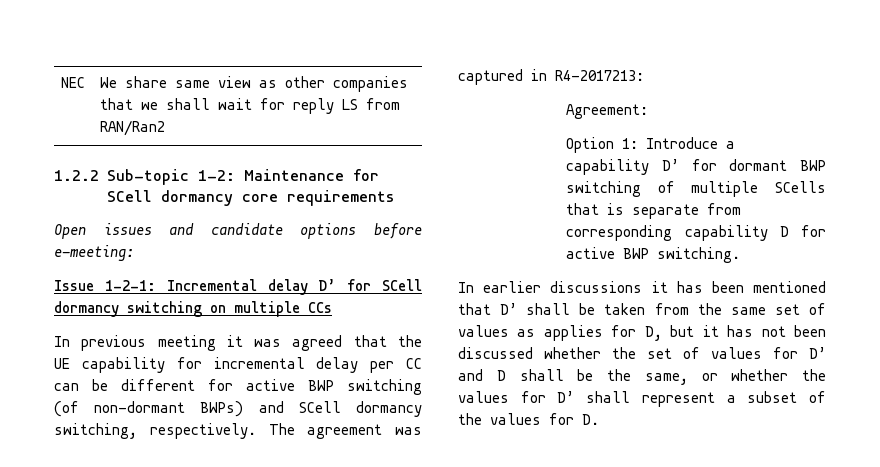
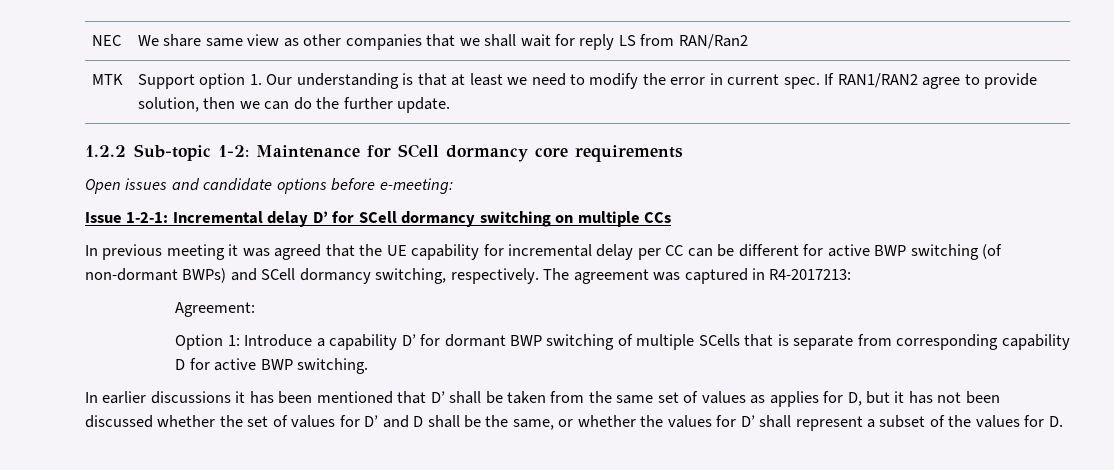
+ MTK | Support option 1. Our understanding is that at least we need to modify the error in current spec. If RAN1/RAN2 agree to provide solution, then we can do the further update.

